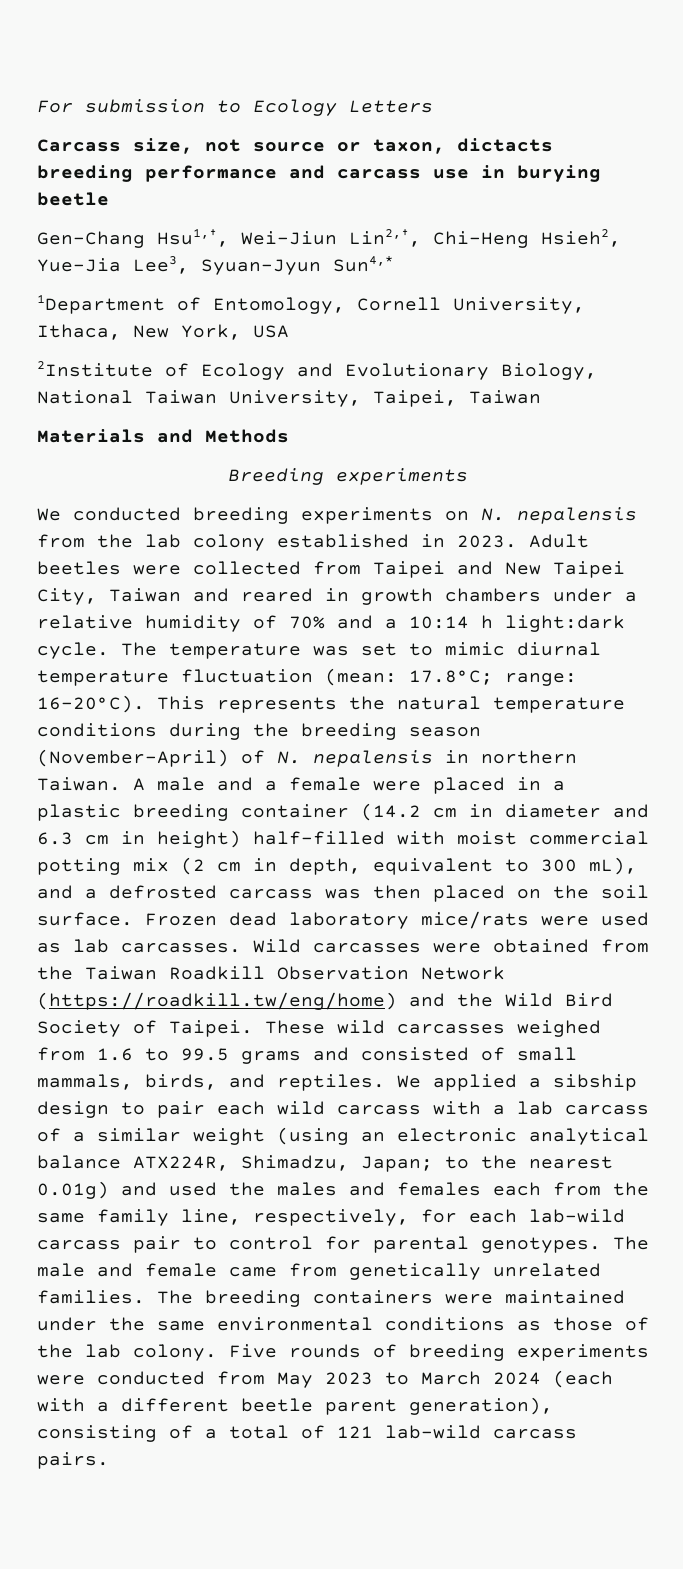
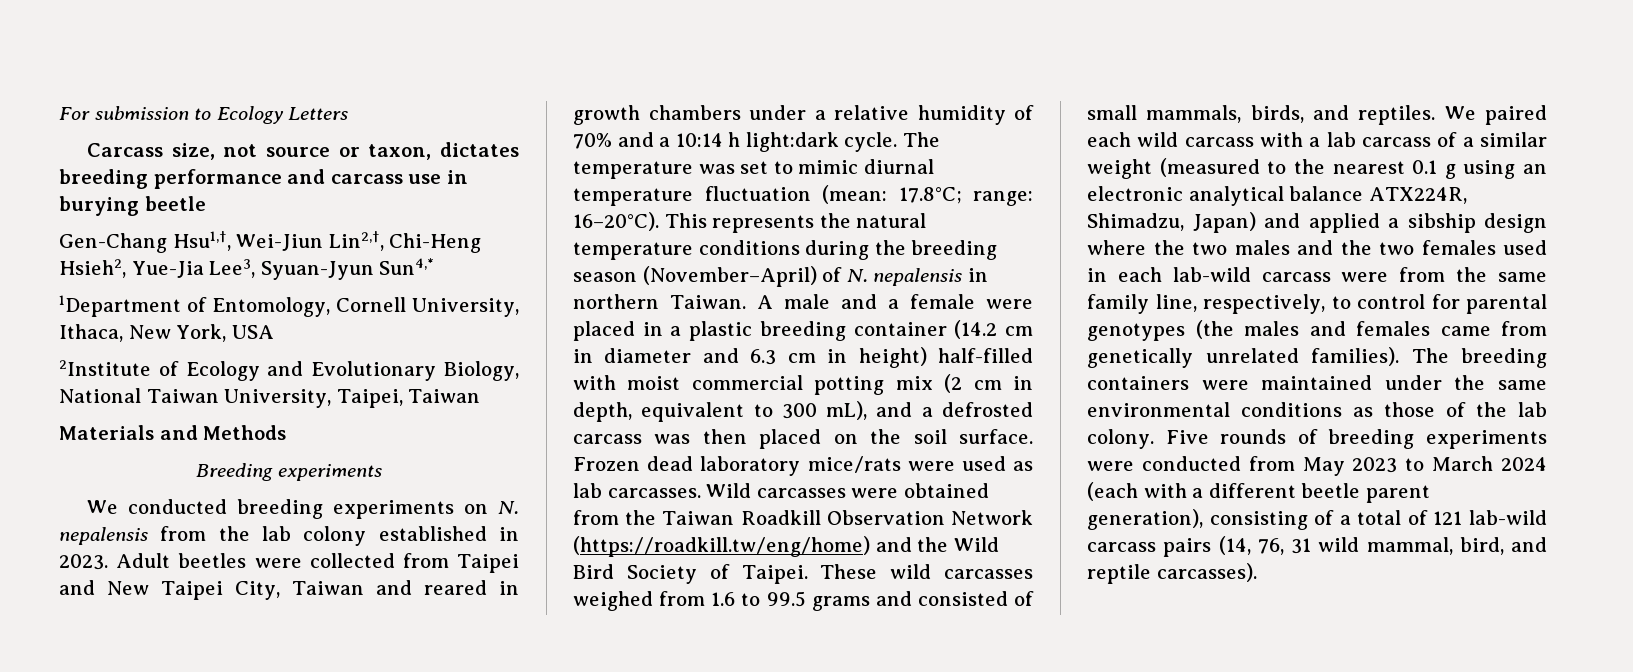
- Carcass size, not source or taxon, dictacts breeding performance and carcass use in burying beetle
+ Carcass size, not source or taxon, dictates breeding performance and carcass use in burying beetle
- We applied a sibship design to pair each wild carcass with a lab carcass of a similar weight (using an electronic analytical balance ATX224R, Shimadzu, Japan; to the nearest 0.01g) and used the males and females each from the same family line, respectively, for each lab-wild carcass pair to control for parental genotypes. The male and female came from genetically unrelated families.
+ We paired each wild carcass with a lab carcass of a similar weight (measured to the nearest 0.1 g using an electronic analytical balance ATX224R, Shimadzu, Japan) and applied a sibship design where the two males and the two females used in each lab-wild carcass were from the same family line, respectively, to control for parental genotypes (the males and females came from genetically unrelated families).
- Five rounds of breeding experiments were conducted from May 2023 to March 2024 (each with a different beetle parent generation), consisting of a total of 121 lab-wild carcass pairs.
+ Five rounds of breeding experiments were conducted from May 2023 to March 2024 (each with a different beetle parent generation), consisting of a total of 121 lab-wild carcass pairs (14, 76, 31 wild mammal, bird, and reptile carcasses).

